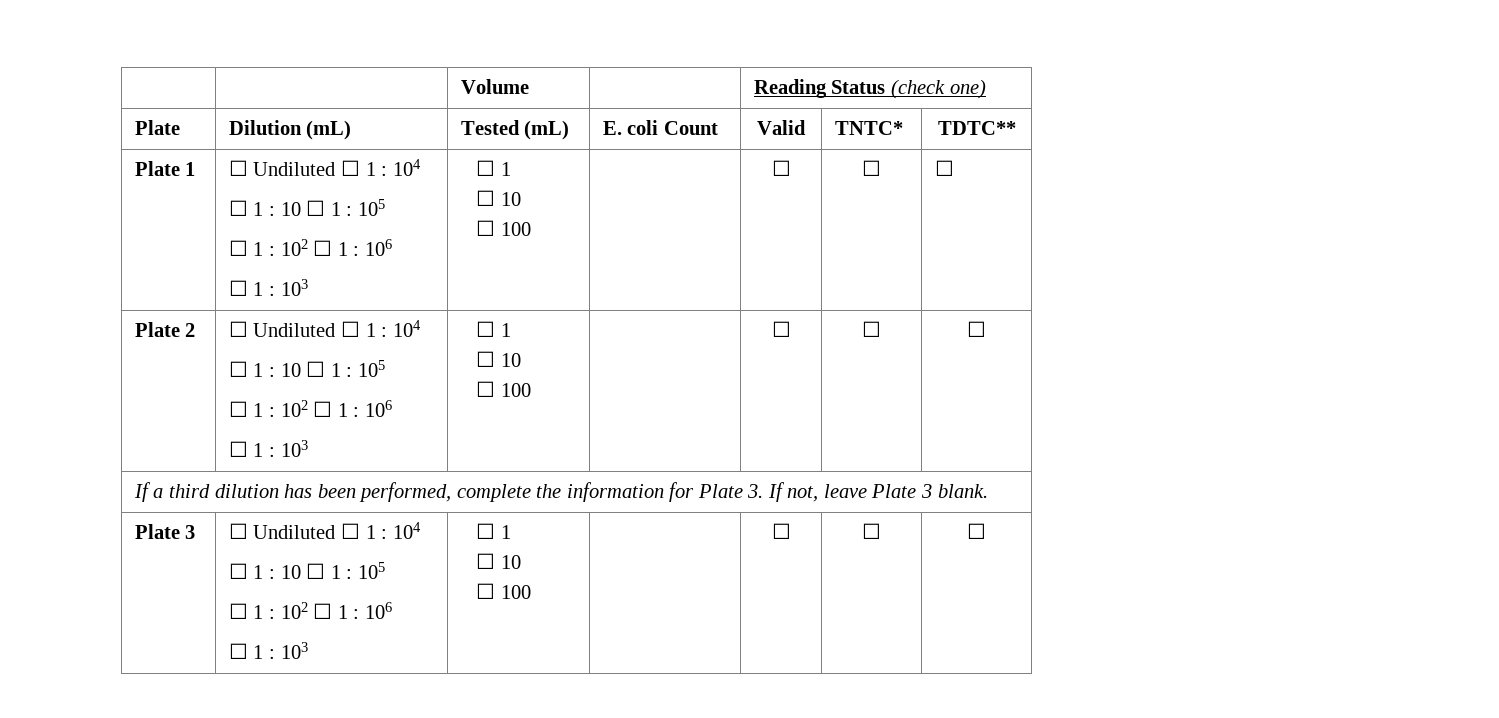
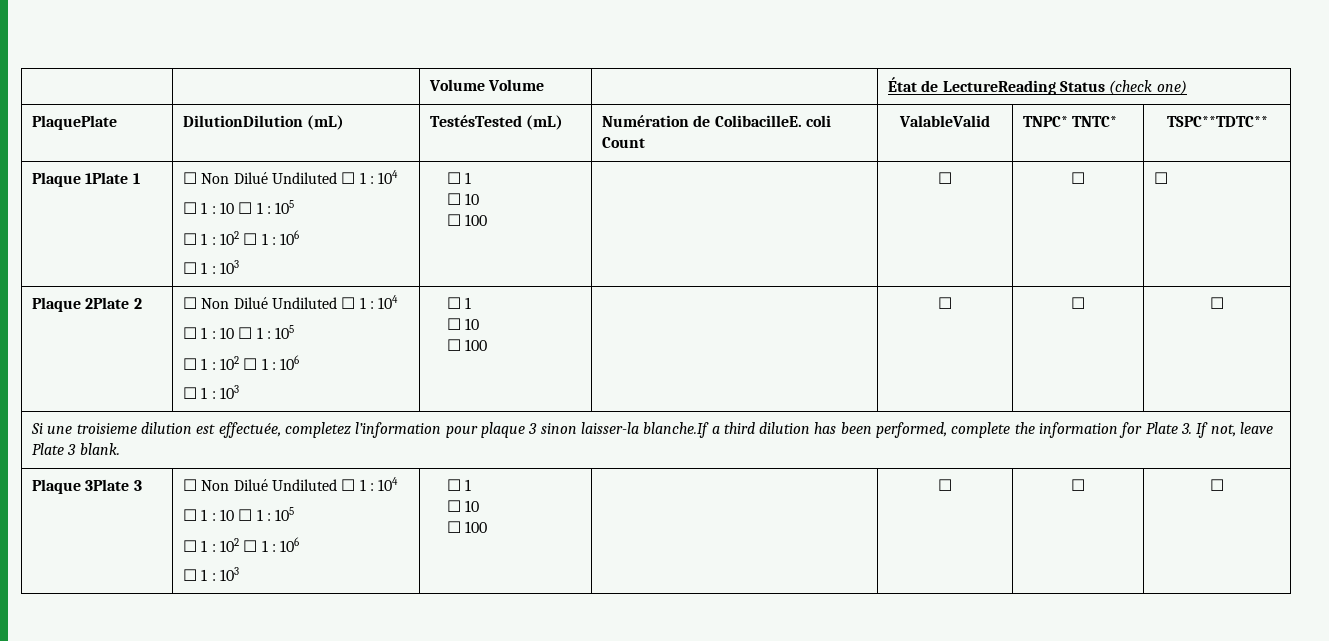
- | | Volume | | Reading Status (check one)
+ | | Volume Volume | | État de LectureReading Status (check one)
- Plate | Dilution (mL) | Tested (mL) | E. coli Count | Valid | TNTC* | TDTC**
- Plate 1 | ☐ Undiluted ☐ 1 : 104
+ PlaquePlate | DilutionDilution (mL) | TestésTested (mL) | Numération de ColibacilleE. coli Count | ValableValid | TNPC* TNTC* | TSPC**TDTC**
+ Plaque 1Plate 1 | ☐ Non Dilué Undiluted ☐ 1 : 104
- Plate 2 | ☐ Undiluted ☐ 1 : 104
+ Plaque 2Plate 2 | ☐ Non Dilué Undiluted ☐ 1 : 104
- If a third dilution has been performed, complete the information for Plate 3. If not, leave Plate 3 blank.
+ Si une troisieme dilution est effectuée, completez l’information pour plaque 3 sinon laisser-la blanche.If a third dilution has been performed, complete the information for Plate 3. If not, leave Plate 3 blank.
- Plate 3 | ☐ Undiluted ☐ 1 : 104
+ Plaque 3Plate 3 | ☐ Non Dilué Undiluted ☐ 1 : 104

